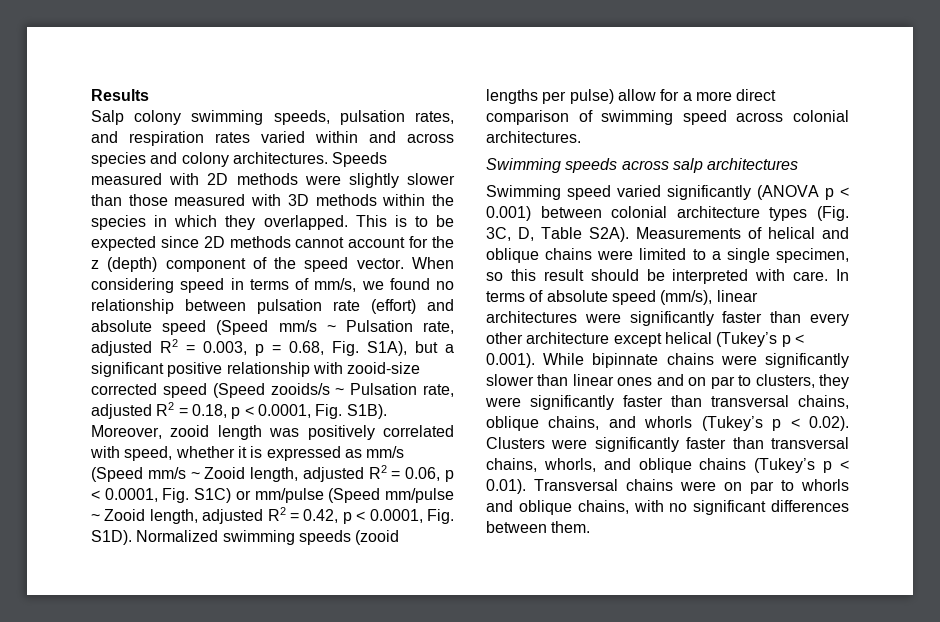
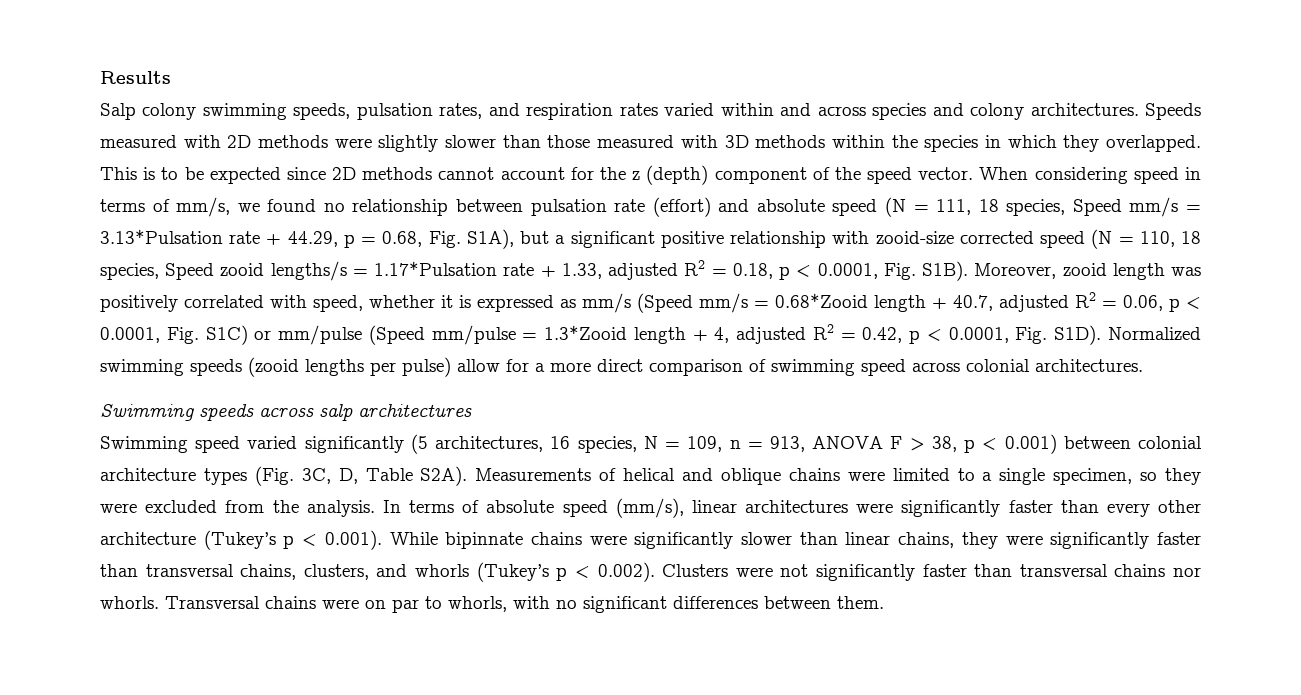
- When considering speed in terms of mm/s, we found no relationship between pulsation rate (effort) and absolute speed (Speed mm/s ~ Pulsation rate, adjusted R2 = 0.003, p = 0.68, Fig. S1A), but a significant positive relationship with zooid-size corrected speed (Speed zooids/s ~ Pulsation rate, adjusted R2 = 0.18, p < 0.0001, Fig. S1B).
+ When considering speed in terms of mm/s, we found no relationship between pulsation rate (effort) and absolute speed (N = 111, 18 species, Speed mm/s = 3.13*Pulsation rate + 44.29, p = 0.68, Fig. S1A), but a significant positive relationship with zooid-size corrected speed (N = 110, 18 species, Speed zooid lengths/s = 1.17*Pulsation rate + 1.33, adjusted R2 = 0.18, p < 0.0001, Fig. S1B).
- Moreover, zooid length was positively correlated with speed, whether it is expressed as mm/s (Speed mm/s ~ Zooid length, adjusted R2 = 0.06, p < 0.0001, Fig. S1C) or mm/pulse (Speed mm/pulse ~ Zooid length, adjusted R2 = 0.42, p < 0.0001, Fig. S1D).
+ Moreover, zooid length was positively correlated with speed, whether it is expressed as mm/s (Speed mm/s = 0.68*Zooid length + 40.7, adjusted R2 = 0.06, p < 0.0001, Fig. S1C) or mm/pulse (Speed mm/pulse = 1.3*Zooid length + 4, adjusted R2 = 0.42, p < 0.0001, Fig. S1D).
- Swimming speed varied significantly (ANOVA p < 0.001) between colonial architecture types (Fig. 3C, D, Table S2A).
+ Swimming speed varied significantly (5 architectures, 16 species, N = 109, n = 913, ANOVA F > 38, p < 0.001) between colonial architecture types (Fig. 3C, D, Table S2A).
- Measurements of helical and oblique chains were limited to a single specimen, so this result should be interpreted with care.
+ Measurements of helical and oblique chains were limited to a single specimen, so they were excluded from the analysis.
- In terms of absolute speed (mm/s), linear architectures were significantly faster than every other architecture except helical (Tukey’s p < 0.001). While bipinnate chains were significantly slower than linear ones and on par to clusters, they were significantly faster than transversal chains, oblique chains, and whorls (Tukey’s p < 0.02). Clusters were significantly faster than transversal chains, whorls, and oblique chains (Tukey’s p < 0.01). Transversal chains were on par to whorls and oblique chains, with no significant differences between them.
+ In terms of absolute speed (mm/s), linear architectures were significantly faster than every other architecture (Tukey’s p < 0.001). While bipinnate chains were significantly slower than linear chains, they were significantly faster than transversal chains, clusters, and whorls (Tukey’s p < 0.002). Clusters were not significantly faster than transversal chains nor whorls. Transversal chains were on par to whorls, with no significant differences between them.

